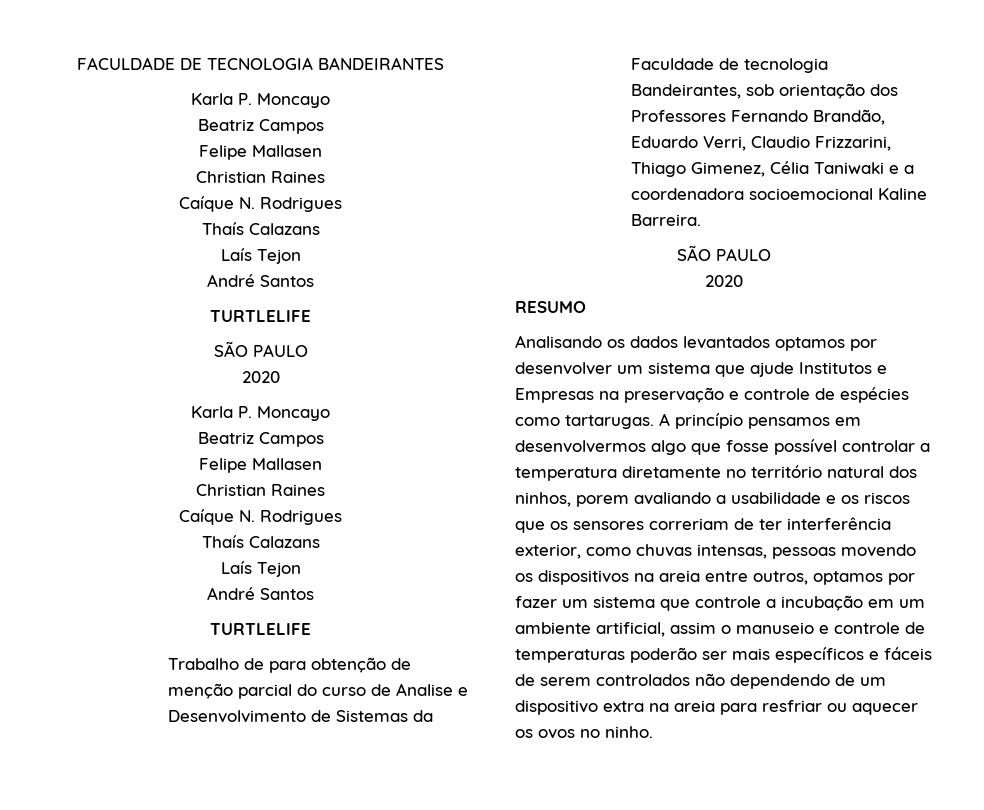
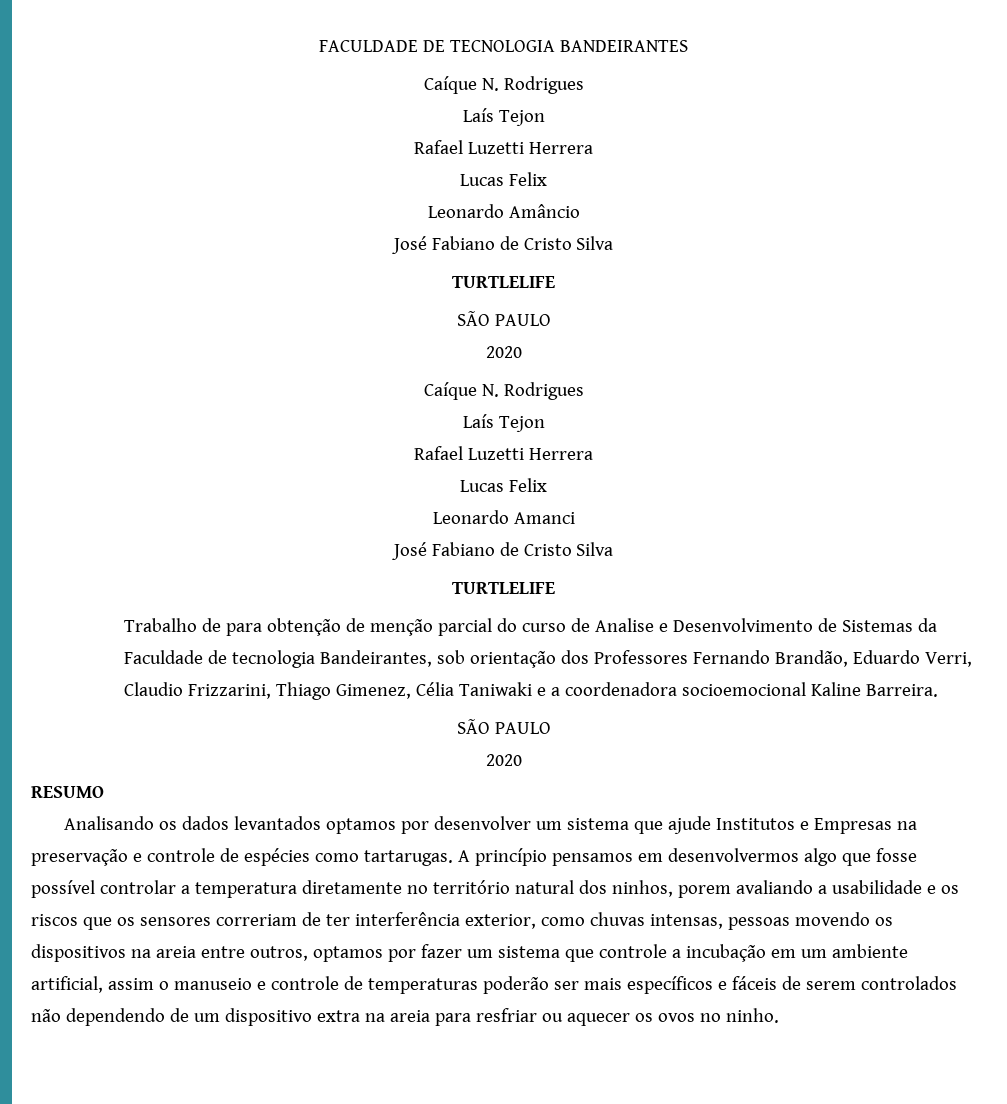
  FACULDADE DE TECNOLOGIA BANDEIRANTES
- Karla P. Moncayo
- Beatriz Campos
- Felipe Mallasen
- Christian Raines
  Caíque N. Rodrigues
- Thaís Calazans
  Laís Tejon
- André Santos
+ Rafael Luzetti Herrera
+ Lucas Felix
+ Leonardo Amâncio
+ José Fabiano de Cristo Silva
  TURTLELIFE
  SÃO PAULO
  2020
- Karla P. Moncayo
- Beatriz Campos
- Felipe Mallasen
- Christian Raines
  Caíque N. Rodrigues
- Thaís Calazans
  Laís Tejon
- André Santos
+ Rafael Luzetti Herrera
+ Lucas Felix
+ Leonardo Amanci
+ José Fabiano de Cristo Silva

